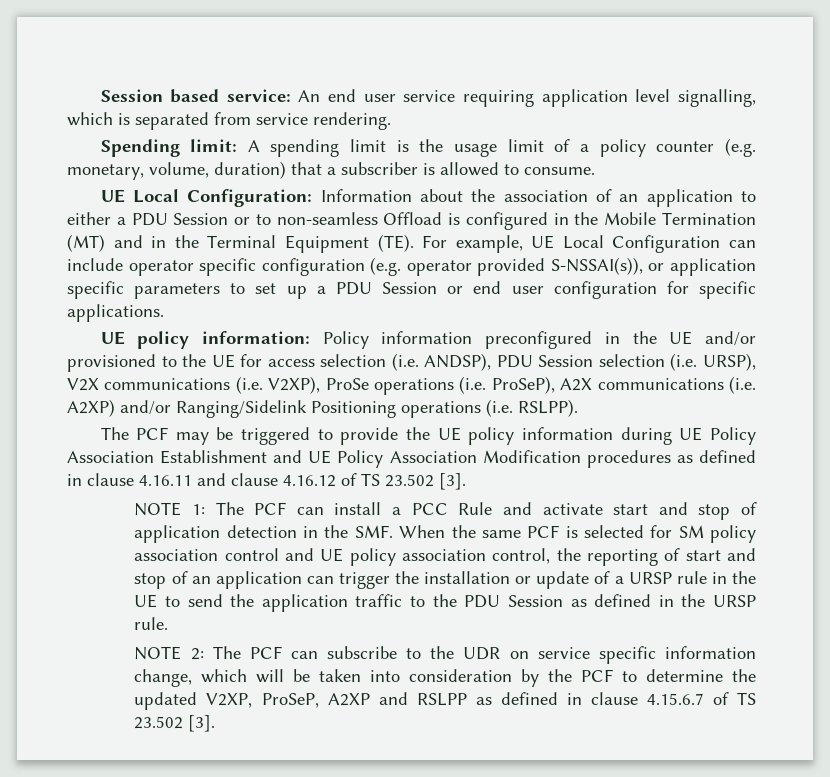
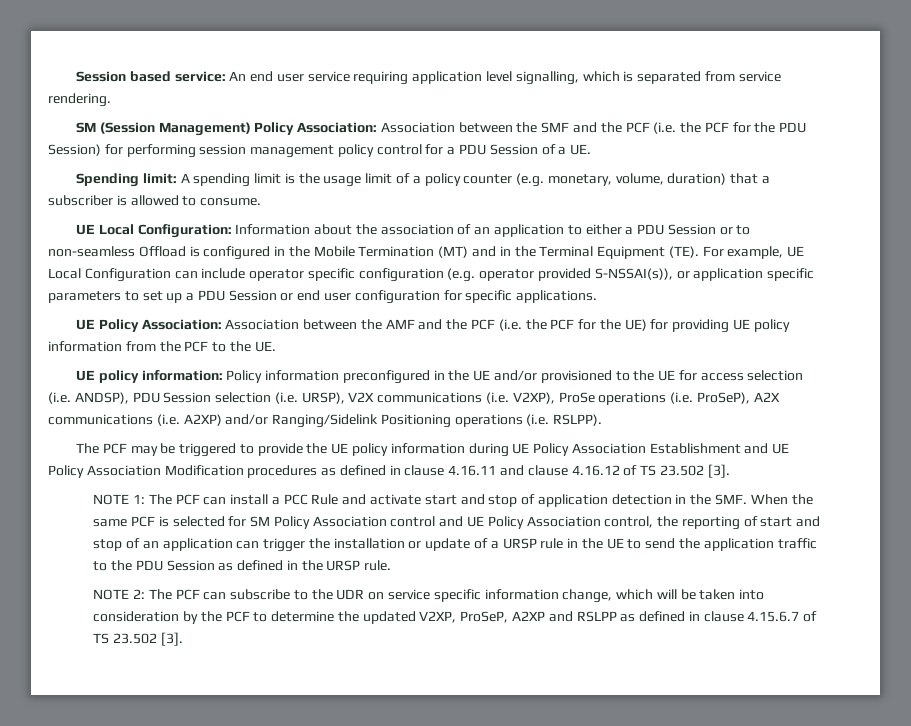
+ SM (Session Management) Policy Association: Association between the SMF and the PCF (i.e. the PCF for the PDU Session) for performing session management policy control for a PDU Session of a UE.
+ UE Policy Association: Association between the AMF and the PCF (i.e. the PCF for the UE) for providing UE policy information from the PCF to the UE.
- The PCF can install a PCC Rule and activate start and stop of application detection in the SMF. When the same PCF is selected for SM policy association control and UE policy association control, the reporting of start and stop of an application can trigger the installation or update of a URSP rule in the UE to send the application traffic to the PDU Session as defined in the URSP rule.
+ The PCF can install a PCC Rule and activate start and stop of application detection in the SMF. When the same PCF is selected for SM Policy Association control and UE Policy Association control, the reporting of start and stop of an application can trigger the installation or update of a URSP rule in the UE to send the application traffic to the PDU Session as defined in the URSP rule.

